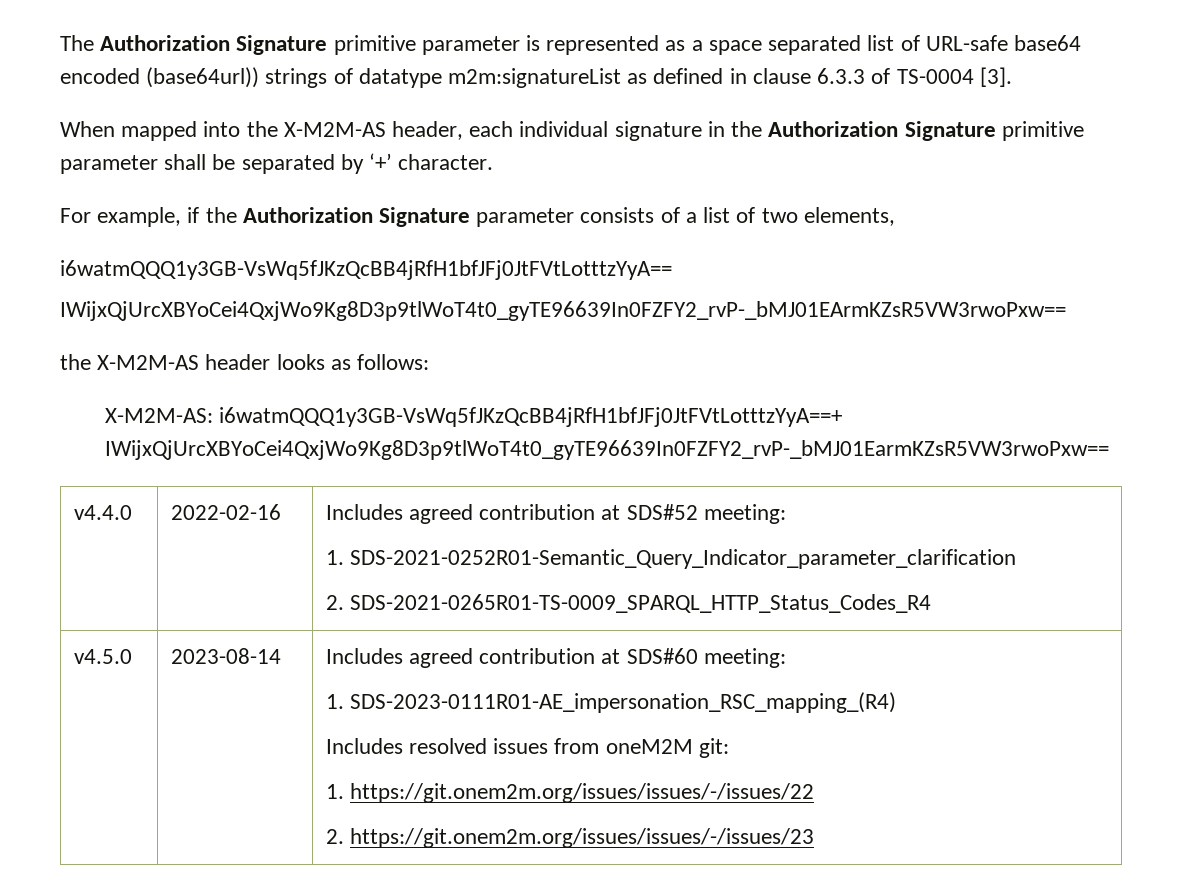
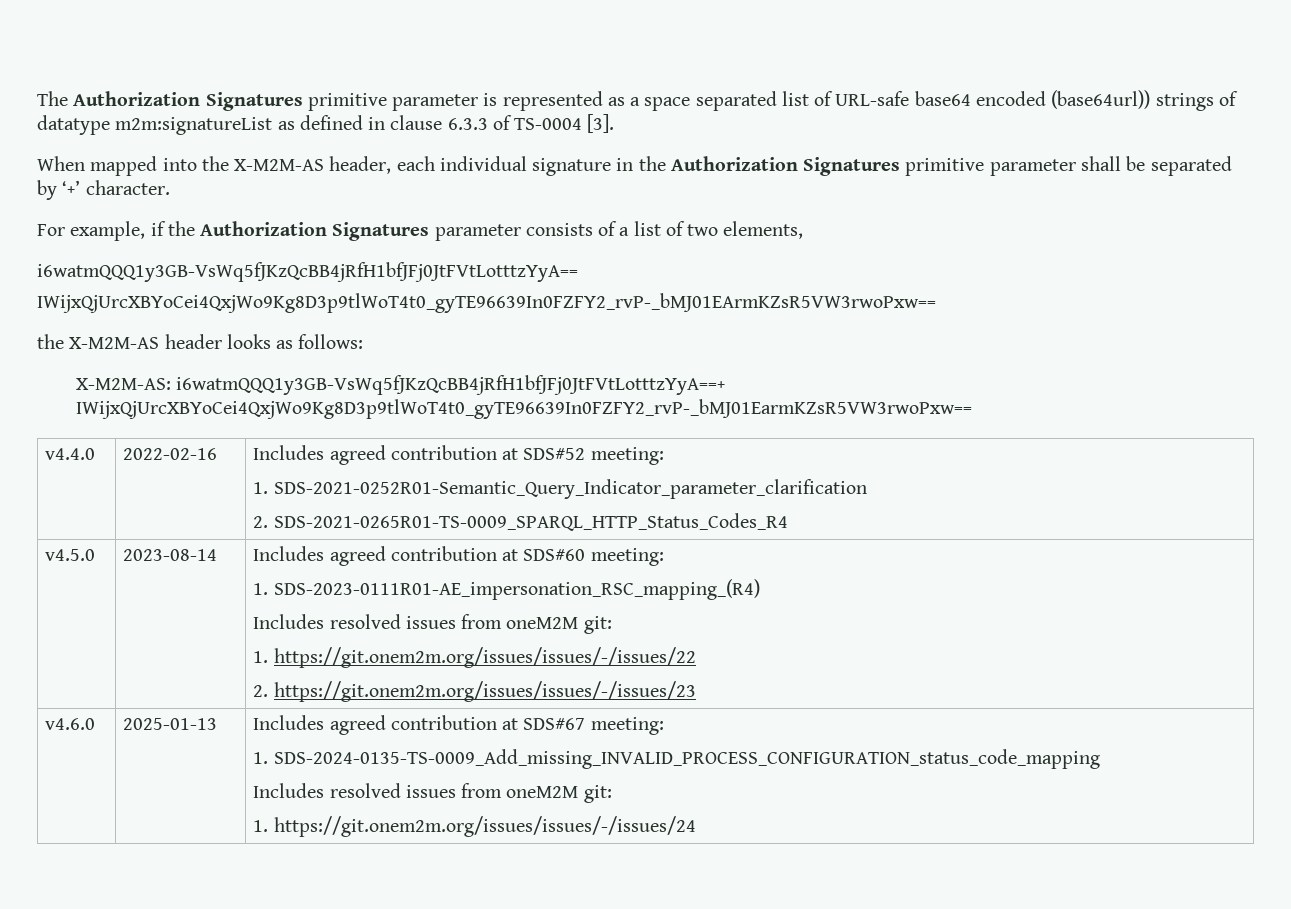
- The Authorization Signature primitive parameter is represented as a space separated list of URL-safe base64 encoded (base64url)) strings of datatype m2m:signatureList as defined in clause 6.3.3 of TS-0004 [3].
+ The Authorization Signatures primitive parameter is represented as a space separated list of URL-safe base64 encoded (base64url)) strings of datatype m2m:signatureList as defined in clause 6.3.3 of TS-0004 [3].
- When mapped into the X-M2M-AS header, each individual signature in the Authorization Signature primitive parameter shall be separated by ‘+’ character.
+ When mapped into the X-M2M-AS header, each individual signature in the Authorization Signatures primitive parameter shall be separated by ‘+’ character.
- For example, if the Authorization Signature parameter consists of a list of two elements,
+ For example, if the Authorization Signatures parameter consists of a list of two elements,
+ v4.6.0 | 2025-01-13 | Includes agreed contribution at SDS#67 meeting:
+ 1. SDS-2024-0135-TS-0009_Add_missing_INVALID_PROCESS_CONFIGURATION_status_code_mapping
+ Includes resolved issues from oneM2M git:
+ 1. https://git.onem2m.org/issues/issues/-/issues/24

